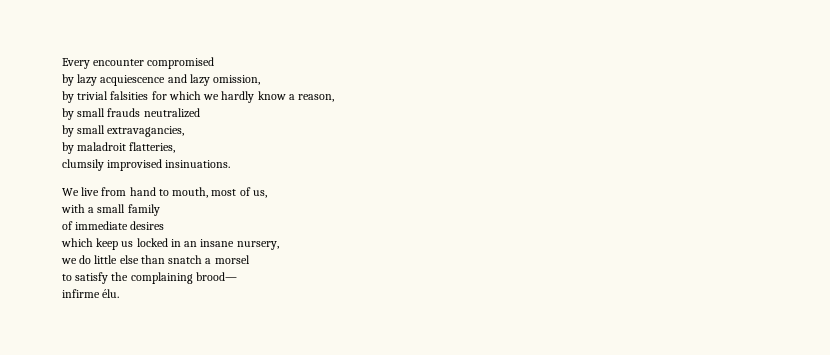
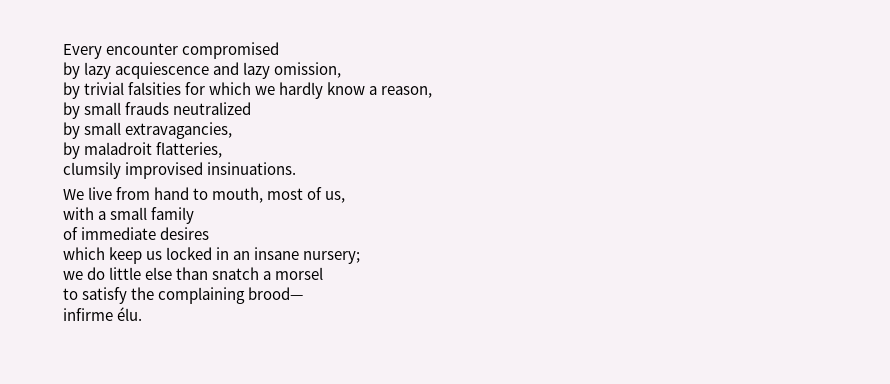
- which keep us locked in an insane nursery,
+ which keep us locked in an insane nursery;

